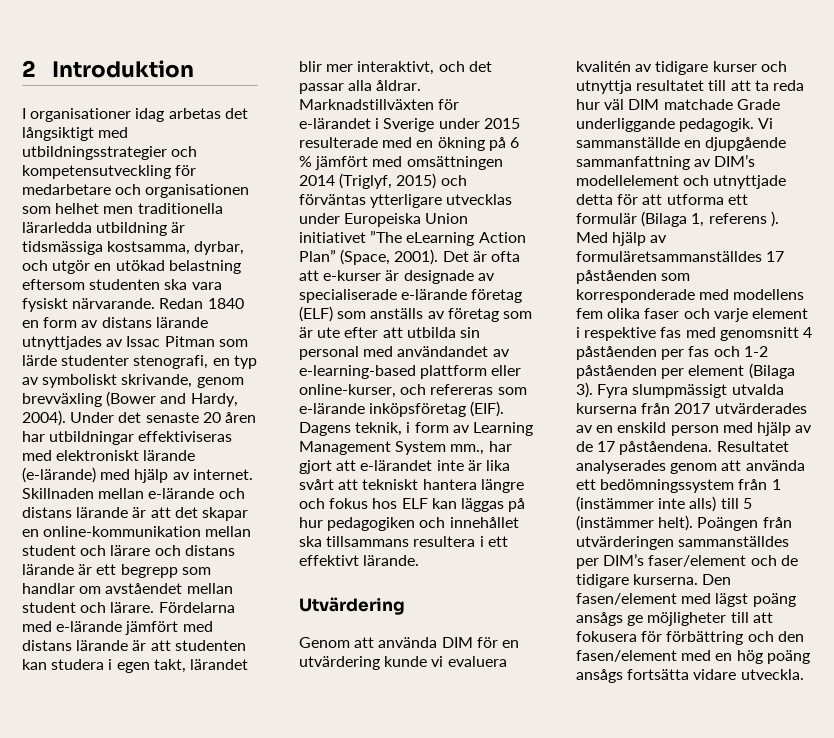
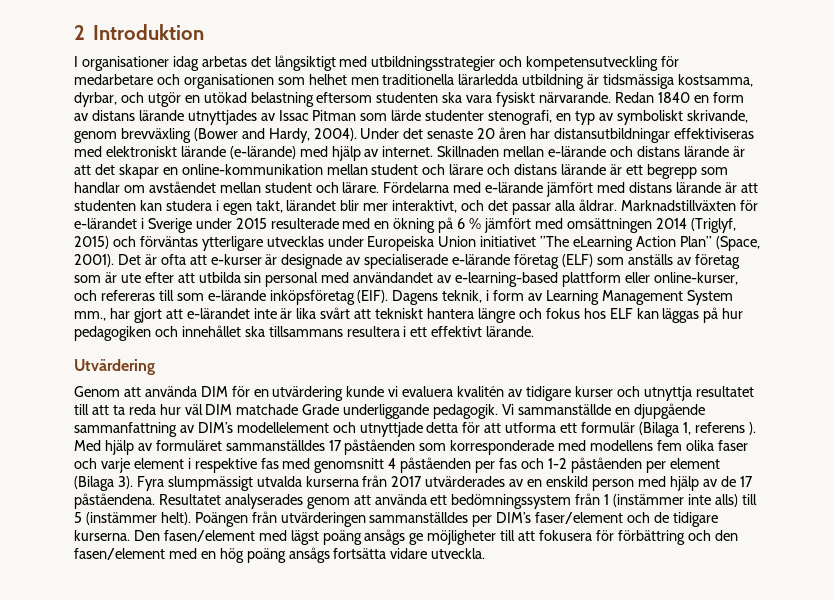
- Under det senaste 20 åren har utbildningar effektiviseras med elektroniskt lärande (e-lärande) med hjälp av internet.
+ Under det senaste 20 åren har distansutbildningar effektiviseras med elektroniskt lärande (e-lärande) med hjälp av internet.
- Det är ofta att e-kurser är designade av specialiserade e-lärande företag (ELF) som anställs av företag som är ute efter att utbilda sin personal med användandet av e-learning-based plattform eller online-kurser, och refereras som e-lärande inköpsföretag (EIF).
+ Det är ofta att e-kurser är designade av specialiserade e-lärande företag (ELF) som anställs av företag som är ute efter att utbilda sin personal med användandet av e-learning-based plattform eller online-kurser, och refereras till som e-lärande inköpsföretag (EIF).
- Med hjälp av formuläretsammanställdes 17 påståenden som korresponderade med modellens fem olika faser och varje element i respektive fas med genomsnitt 4 påståenden per fas och 1-2 påståenden per element (Bilaga 3).
+ Med hjälp av formuläret sammanställdes 17 påståenden som korresponderade med modellens fem olika faser och varje element i respektive fas med genomsnitt 4 påståenden per fas och 1-2 påståenden per element (Bilaga 3).

